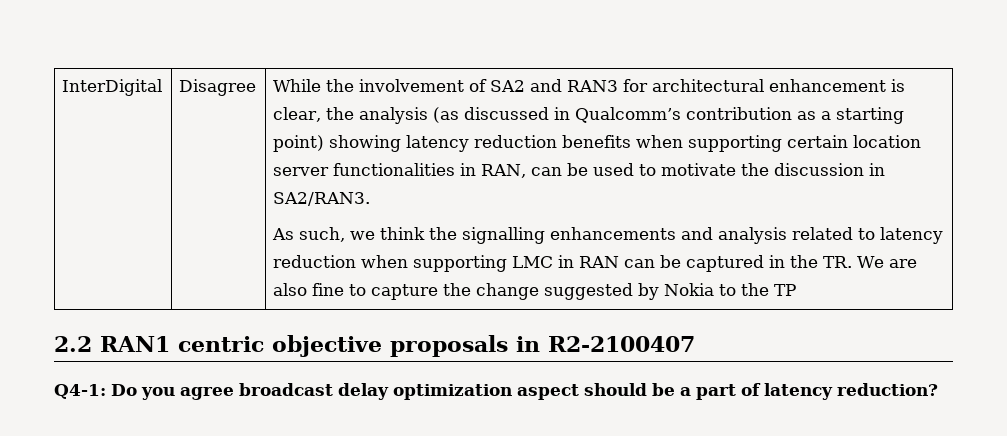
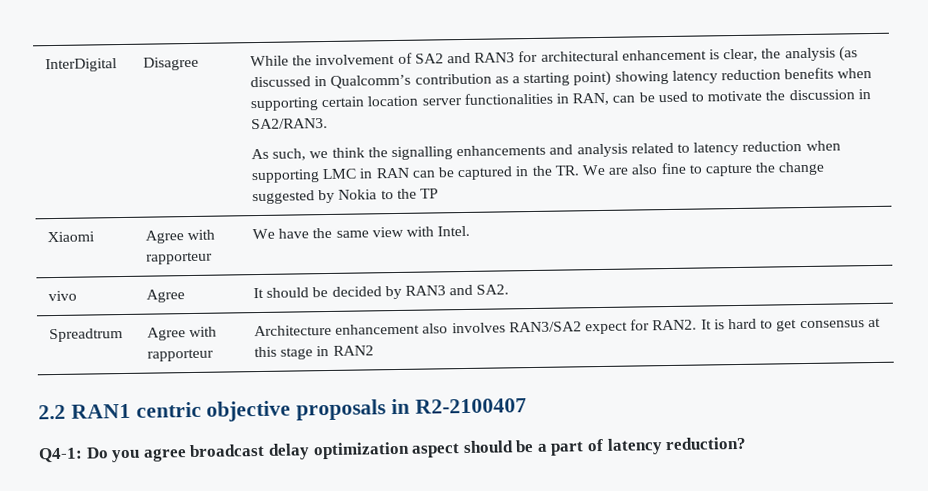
+ Xiaomi | Agree with rapporteur | We have the same view with Intel.
+ vivo | Agree | It should be decided by RAN3 and SA2.
+ Spreadtrum | Agree with rapporteur | Architecture enhancement also involves RAN3/SA2 expect for RAN2. It is hard to get consensus at this stage in RAN2

